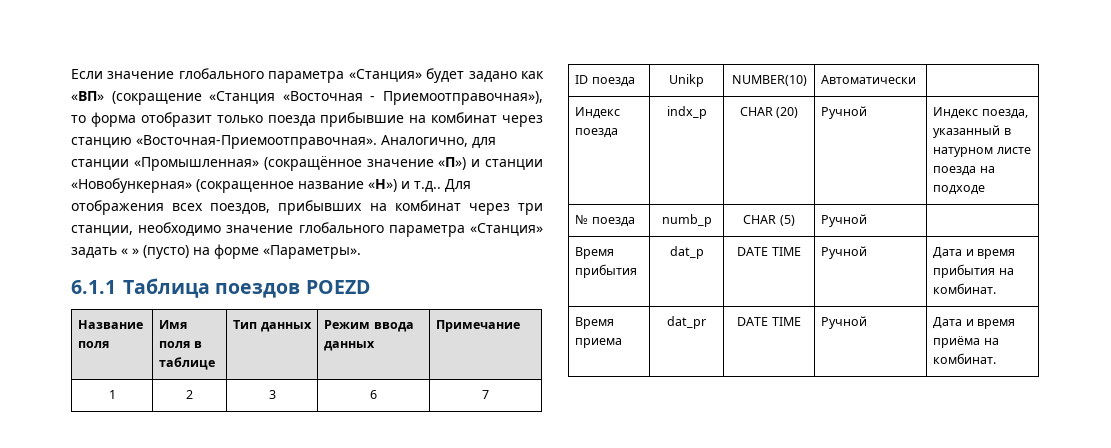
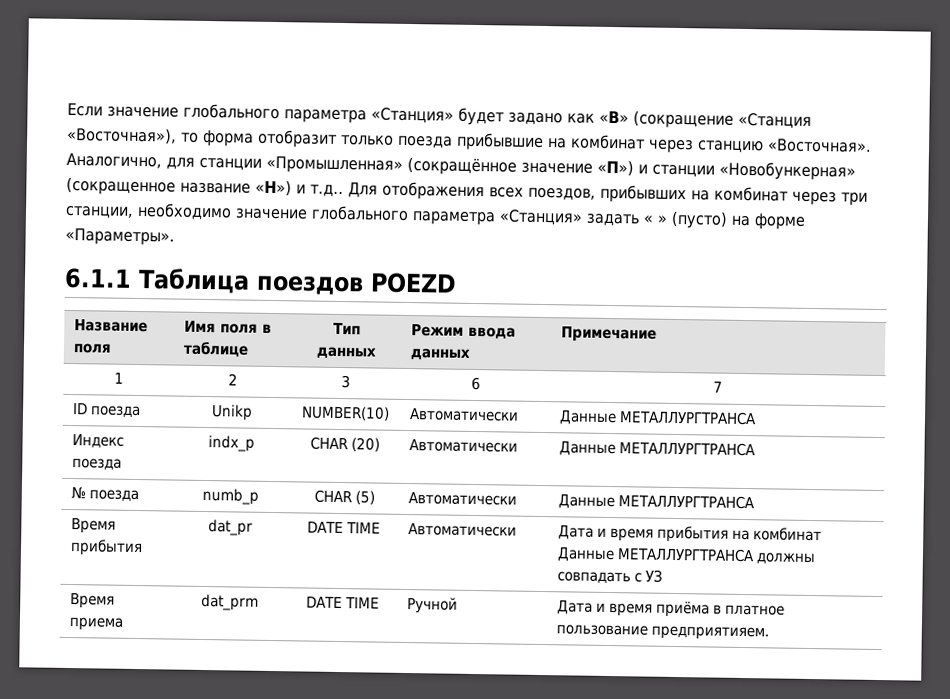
- Если значение глобального параметра «Станция» будет задано как «ВП» (сокращение «Станция «Восточная - Приемоотправочная»), то форма отобразит только поезда прибывшие на комбинат через станцию «Восточная-Приемоотправочная».
+ Если значение глобального параметра «Станция» будет задано как «В» (сокращение «Станция «Восточная»), то форма отобразит только поезда прибывшие на комбинат через станцию «Восточная».
- ID поезда | Unikp | NUMBER(10) | Автоматически |
+ ID поезда | Unikp | NUMBER(10) | Автоматически | Данные МЕТАЛЛУРГТРАНСА
- Индекс поезда | indx_p | CHAR (20) | Ручной | Индекс поезда, указанный в натурном листе поезда на подходе
+ Индекс поезда | indx_p | CHAR (20) | Автоматически | Данные МЕТАЛЛУРГТРАНСА
- № поезда | numb_p | CHAR (5) | Ручной |
+ № поезда | numb_p | CHAR (5) | Автоматически | Данные МЕТАЛЛУРГТРАНСА
- Время прибытия | dat_p | DATE TIME | Ручной | Дата и время прибытия на комбинат.
+ Время прибытия | dat_pr | DATE TIME | Автоматически | Дата и время прибытия на комбинат Данные МЕТАЛЛУРГТРАНСА должны совпадать с УЗ
- Время приема | dat_pr | DATE TIME | Ручной | Дата и время приёма на комбинат.
+ Время приема | dat_prm | DATE TIME | Ручной | Дата и время приёма в платное пользование предприятияем.

